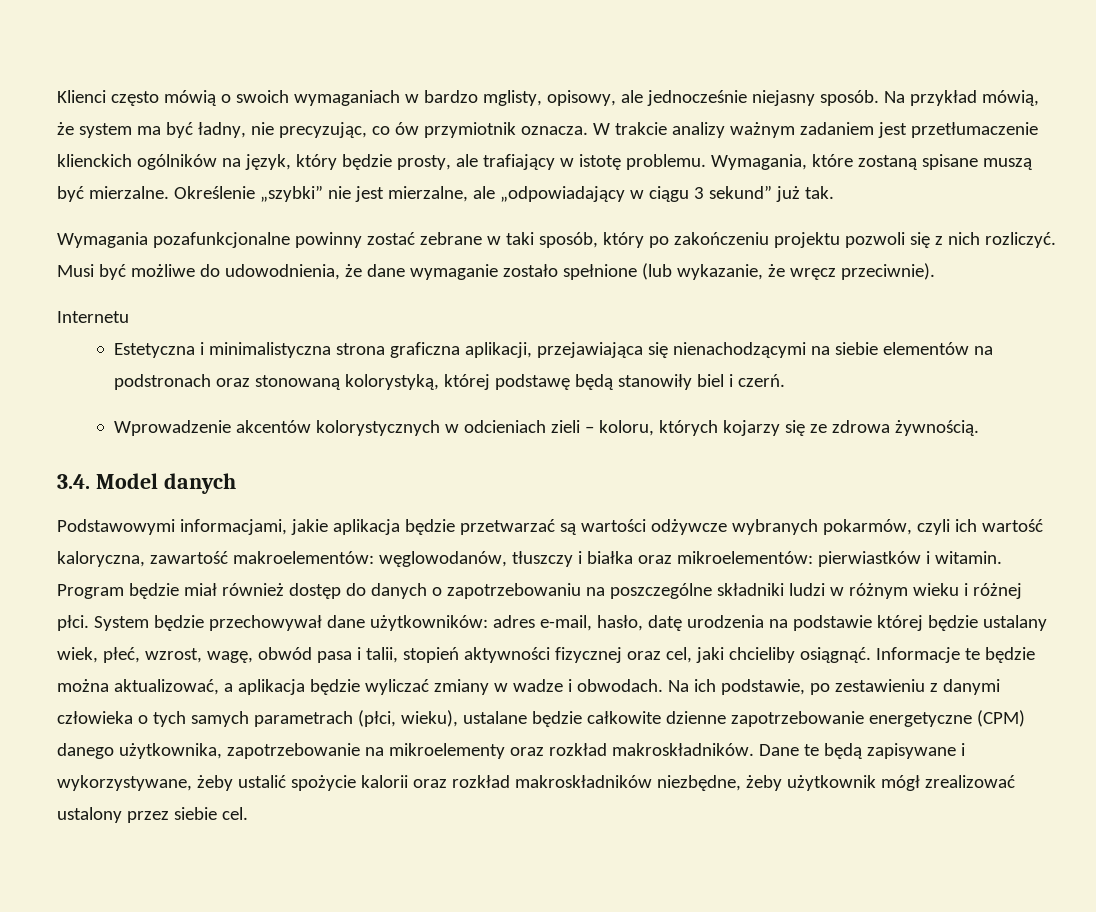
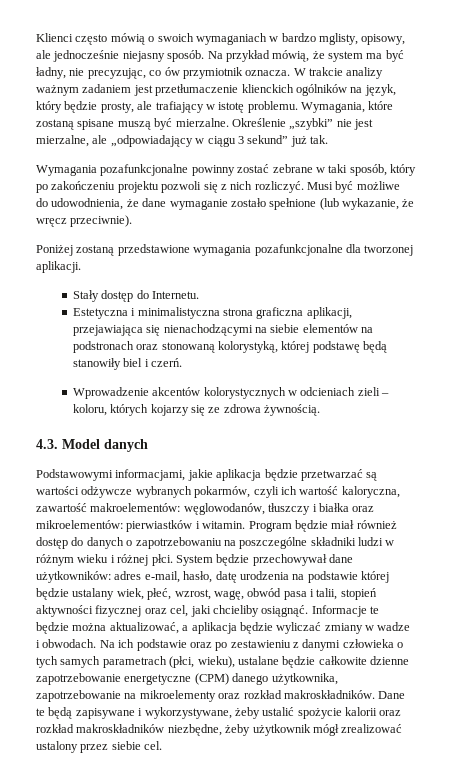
- Internetu
+ Poniżej zostaną przedstawione wymagania pozafunkcjonalne dla tworzonej aplikacji.
+ Stały dostęp do Internetu.
- 3.4. Model danych
+ 4.3. Model danych
- Na ich podstawie, po zestawieniu z danymi człowieka o tych samych parametrach (płci, wieku), ustalane będzie całkowite dzienne zapotrzebowanie energetyczne (CPM) danego użytkownika, zapotrzebowanie na mikroelementy oraz rozkład makroskładników.
+ Na ich podstawie oraz po zestawieniu z danymi człowieka o tych samych parametrach (płci, wieku), ustalane będzie całkowite dzienne zapotrzebowanie energetyczne (CPM) danego użytkownika, zapotrzebowanie na mikroelementy oraz rozkład makroskładników.

